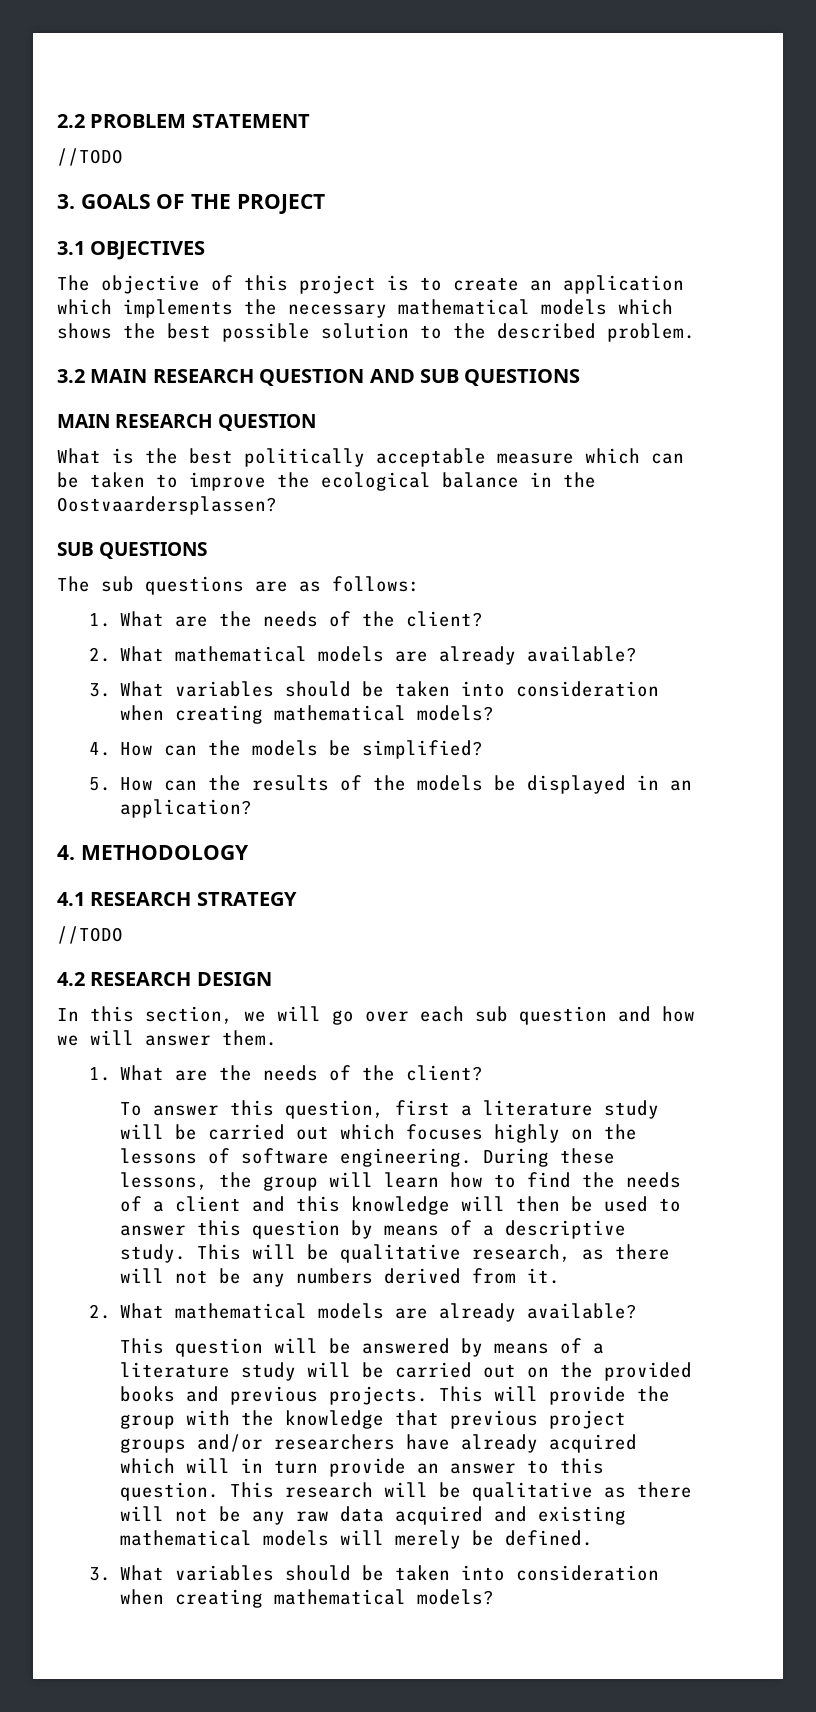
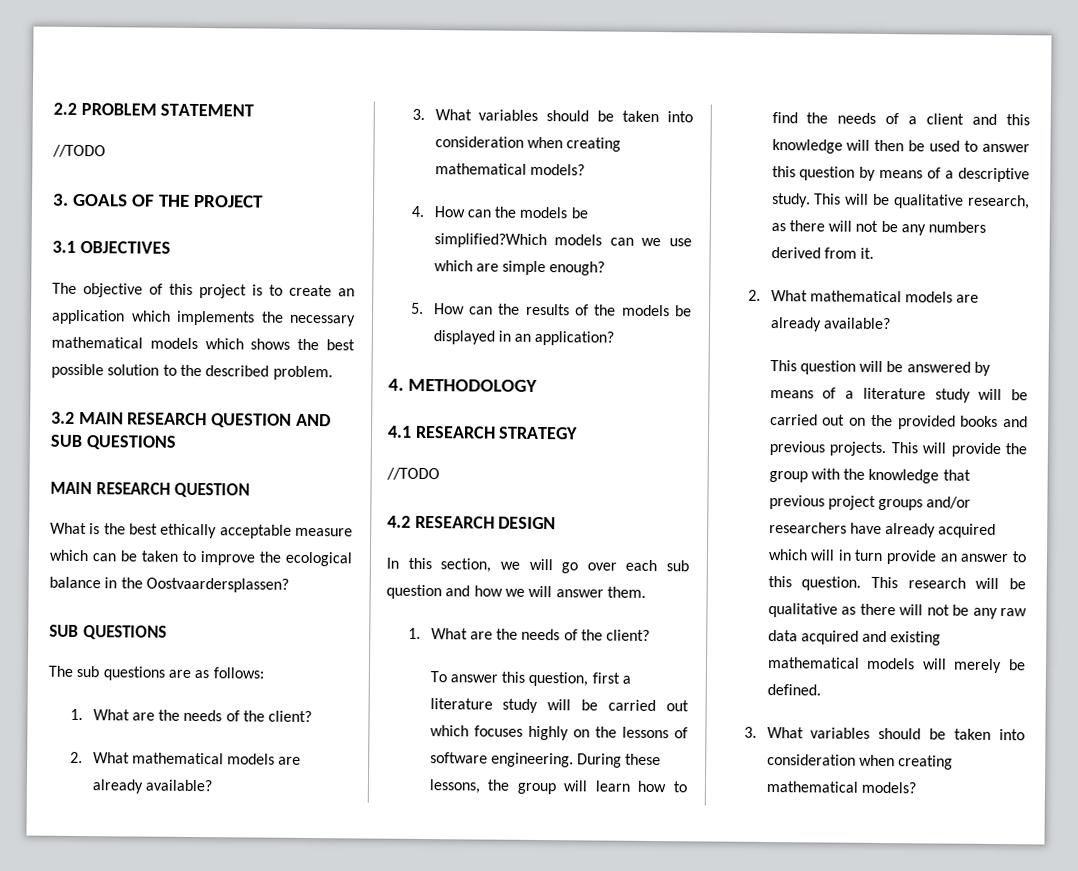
- What is the best politically acceptable measure which can be taken to improve the ecological balance in the Oostvaardersplassen?
+ What is the best ethically acceptable measure which can be taken to improve the ecological balance in the Oostvaardersplassen?
- 4. How can the models be simplified?
+ 4. How can the models be simplified?Which models can we use which are simple enough?

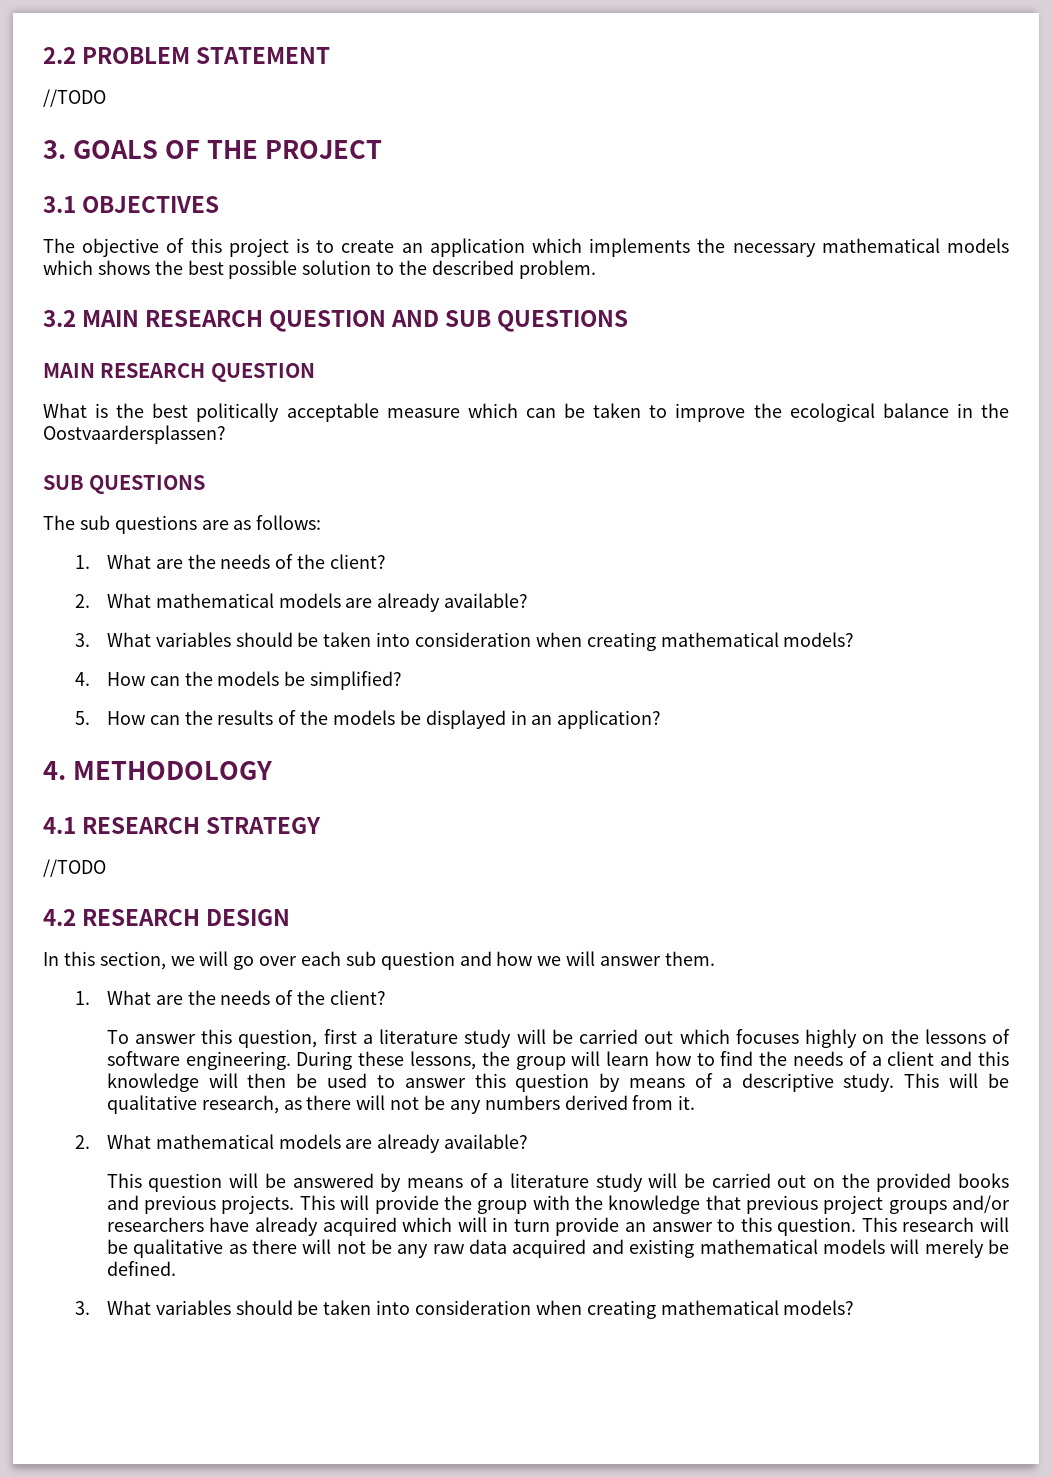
- What is the best ethically acceptable measure which can be taken to improve the ecological balance in the Oostvaardersplassen?
+ What is the best politically acceptable measure which can be taken to improve the ecological balance in the Oostvaardersplassen?
- 4. How can the models be simplified?Which models can we use which are simple enough?
+ 4. How can the models be simplified?

